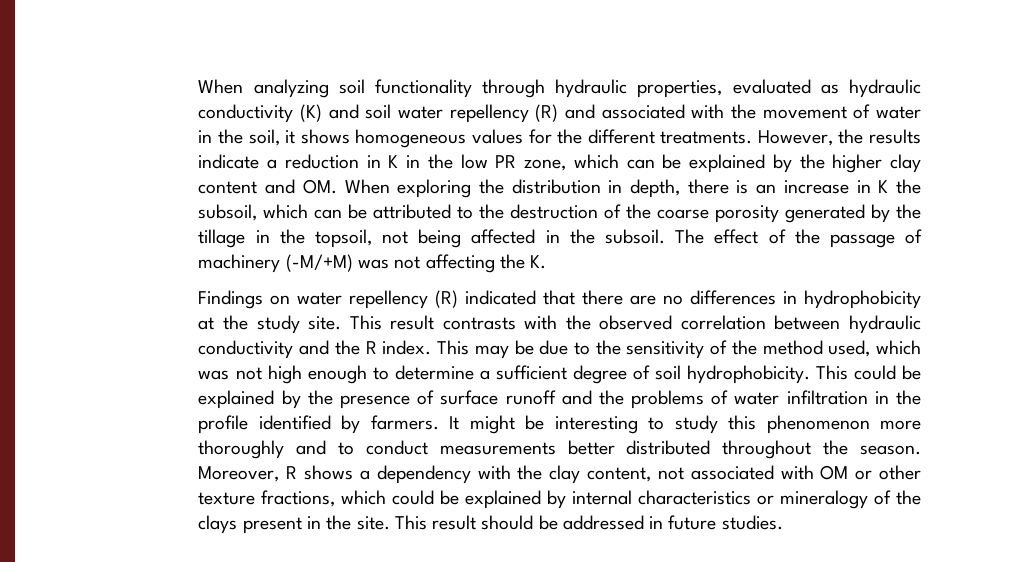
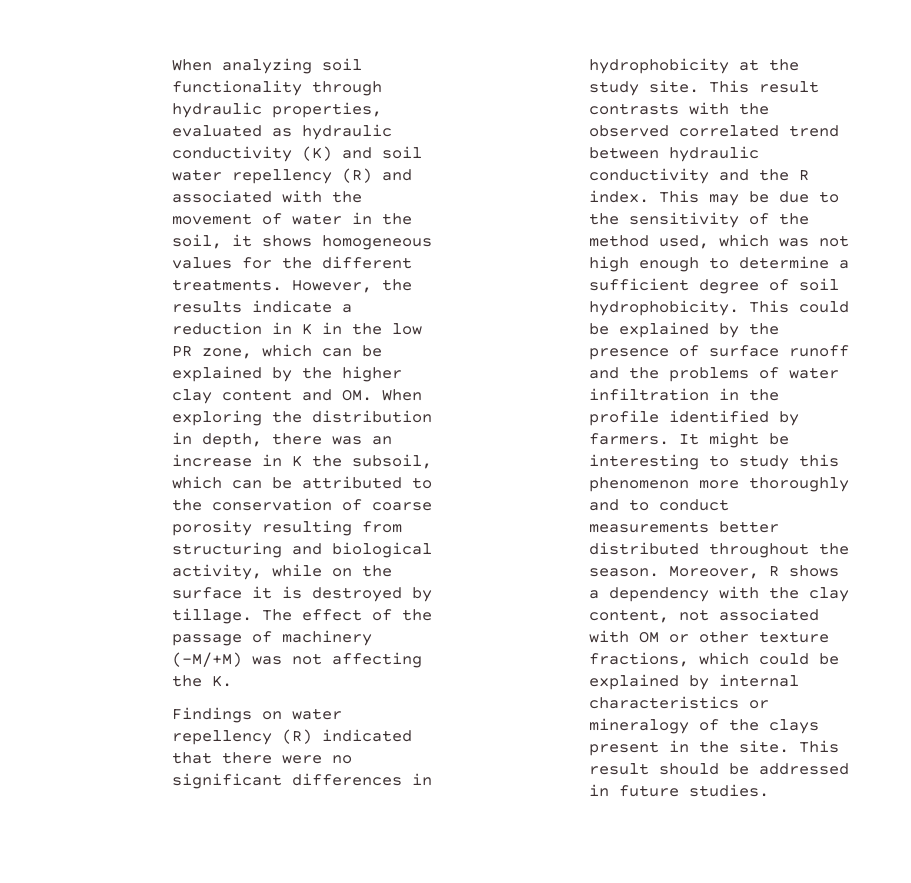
- However, the results indicate a reduction in K in the low PR zone, which can be explained by the higher clay content and OM. When exploring the distribution in depth, there is an increase in K the subsoil, which can be attributed to the destruction of the coarse porosity generated by the tillage in the topsoil, not being affected in the subsoil.
+ However, the results indicate a reduction in K in the low PR zone, which can be explained by the higher clay content and OM. When exploring the distribution in depth, there was an increase in K the subsoil, which can be attributed to the conservation of coarse porosity resulting from structuring and biological activity, while on the surface it is destroyed by tillage.
- Findings on water repellency (R) indicated that there are no differences in hydrophobicity at the study site.
+ Findings on water repellency (R) indicated that there were no significant differences in hydrophobicity at the study site.
- This result contrasts with the observed correlation between hydraulic conductivity and the R index.
+ This result contrasts with the observed correlated trend between hydraulic conductivity and the R index.

